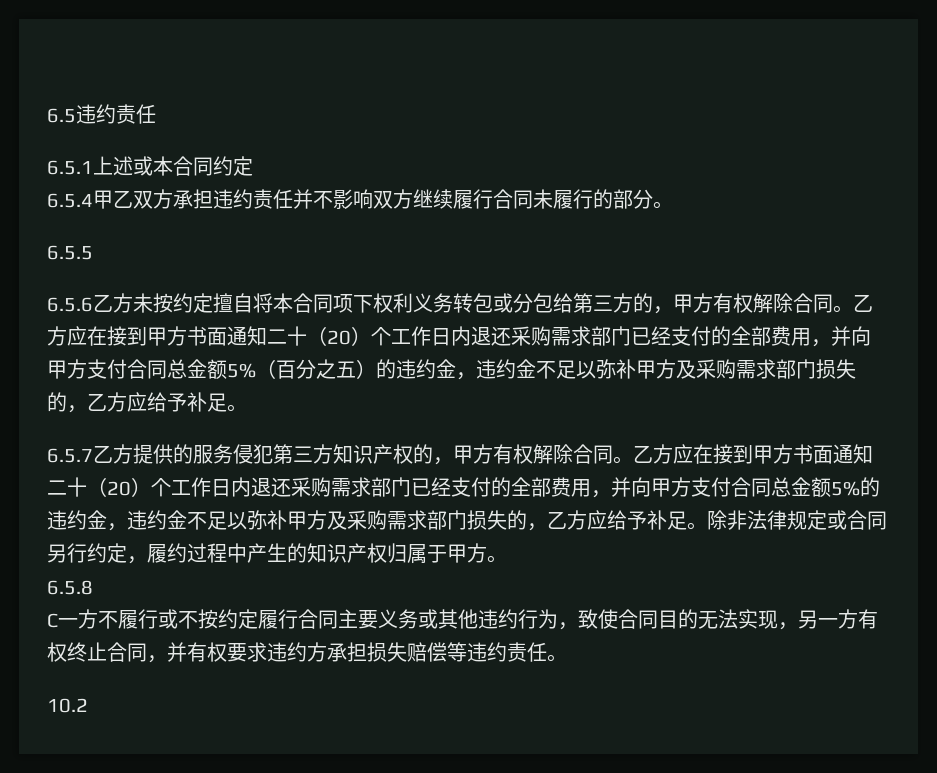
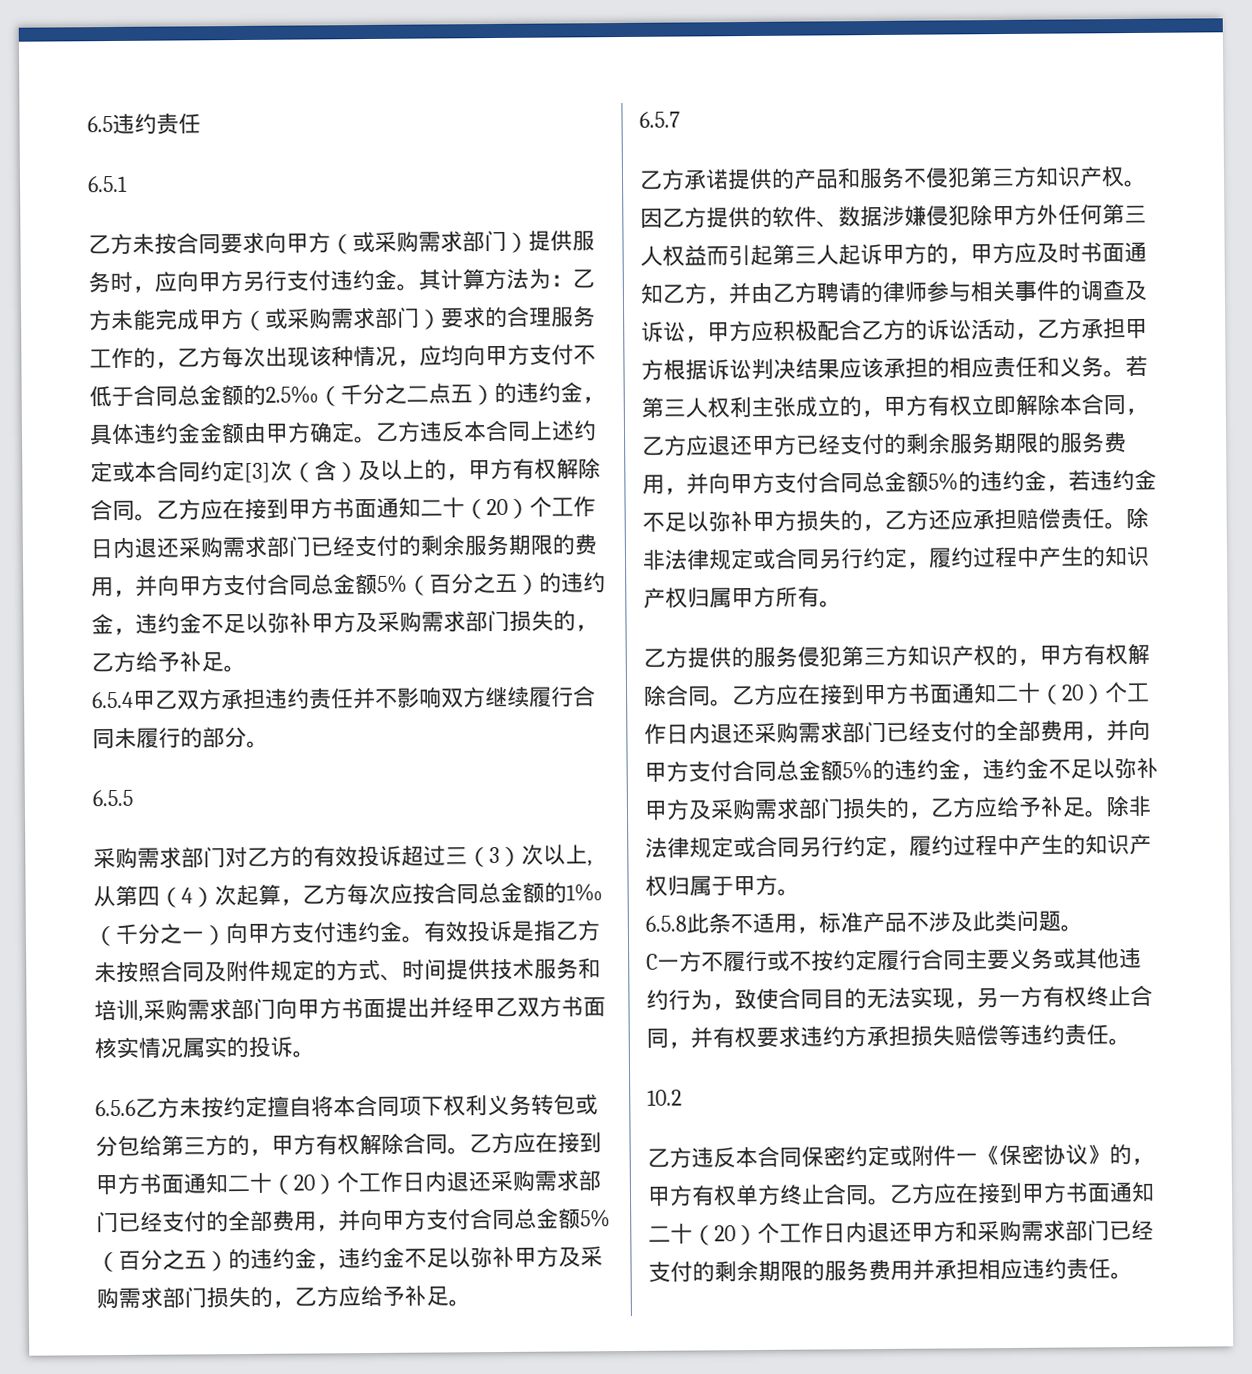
- 6.5.1上述或本合同约定
+ 6.5.1
+ 乙方未按合同要求向甲方（或采购需求部门）提供服务时，应向甲方另行支付违约金。其计算方法为：乙方未能完成甲方（或采购需求部门）要求的合理服务工作的，乙方每次出现该种情况，应均向甲方支付不低于合同总金额的2.5‰（千分之二点五）的违约金，具体违约金金额由甲方确定。乙方违反本合同上述约定或本合同约定[3]次（含）及以上的，甲方有权解除合同。乙方应在接到甲方书面通知二十（20）个工作日内退还采购需求部门已经支付的剩余服务期限的费用，并向甲方支付合同总金额5%（百分之五）的违约金，违约金不足以弥补甲方及采购需求部门损失的，乙方给予补足。
+ 采购需求部门对乙方的有效投诉超过三（3）次以上,从第四（4）次起算，乙方每次应按合同总金额的1‰（千分之一）向甲方支付违约金。有效投诉是指乙方未按照合同及附件规定的方式、时间提供技术服务和培训,采购需求部门向甲方书面提出并经甲乙双方书面核实情况属实的投诉。
- 6.5.7乙方提供的服务侵犯第三方知识产权的，甲方有权解除合同。
+ 6.5.7
+ 乙方承诺提供的产品和服务不侵犯第三方知识产权。因乙方提供的软件、数据涉嫌侵犯除甲方外任何第三人权益而引起第三人起诉甲方的，甲方应及时书面通知乙方，并由乙方聘请的律师参与相关事件的调查及诉讼，甲方应积极配合乙方的诉讼活动，乙方承担甲方根据诉讼判决结果应该承担的相应责任和义务。若第三人权利主张成立的，甲方有权立即解除本合同，乙方应退还甲方已经支付的剩余服务期限的服务费用，并向甲方支付合同总金额5%的违约金，若违约金不足以弥补甲方损失的，乙方还应承担赔偿责任。除非法律规定或合同另行约定，履约过程中产生的知识产权归属甲方所有。
+ 乙方提供的服务侵犯第三方知识产权的，甲方有权解除合同。
- 6.5.8
+ 6.5.8此条不适用，标准产品不涉及此类问题。
+ 乙方违反本合同保密约定或附件一《保密协议》的，甲方有权单方终止合同。乙方应在接到甲方书面通知二十（20）个工作日内退还甲方和采购需求部门已经支付的剩余期限的服务费用并承担相应违约责任。

